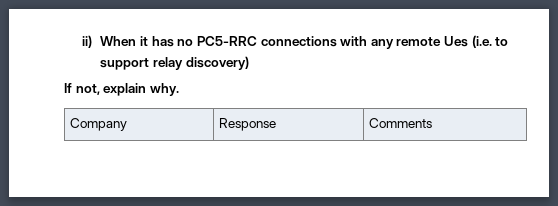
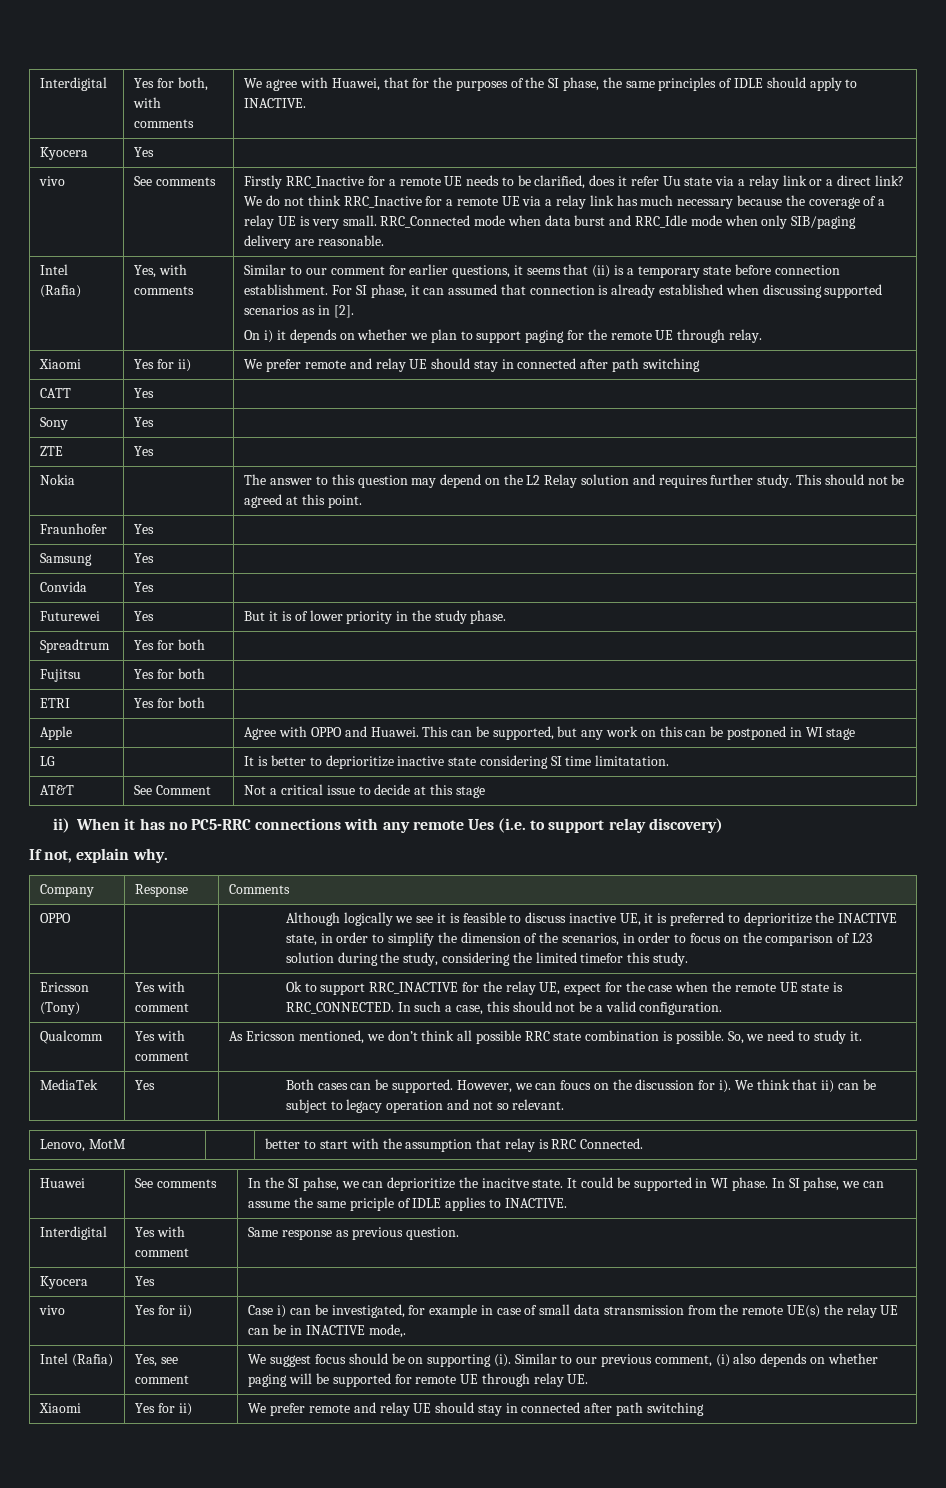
+ Interdigital | Yes for both, with comments | We agree with Huawei, that for the purposes of the SI phase, the same principles of IDLE should apply to INACTIVE.
+ Kyocera | Yes |
+ vivo | See comments | Firstly RRC_Inactive for a remote UE needs to be clarified, does it refer Uu state via a relay link or a direct link? We do not think RRC_Inactive for a remote UE via a relay link has much necessary because the coverage of a relay UE is very small. RRC_Connected mode when data burst and RRC_Idle mode when only SIB/paging delivery are reasonable.
+ Intel (Rafia) | Yes, with comments | Similar to our comment for earlier questions, it seems that (ii) is a temporary state before connection establishment. For SI phase, it can assumed that connection is already established when discussing supported scenarios as in [2].
+ On i) it depends on whether we plan to support paging for the remote UE through relay.
+ Xiaomi | Yes for ii) | We prefer remote and relay UE should stay in connected after path switching
+ CATT | Yes |
+ Sony | Yes |
+ ZTE | Yes |
+ Nokia | | The answer to this question may depend on the L2 Relay solution and requires further study. This should not be agreed at this point.
+ Fraunhofer | Yes |
+ Samsung | Yes |
+ Convida | Yes |
+ Futurewei | Yes | But it is of lower priority in the study phase.
+ Spreadtrum | Yes for both |
+ Fujitsu | Yes for both |
+ ETRI | Yes for both |
+ Apple | | Agree with OPPO and Huawei. This can be supported, but any work on this can be postponed in WI stage
+ LG | | It is better to deprioritize inactive state considering SI time limitatation.
+ AT&T | See Comment | Not a critical issue to decide at this stage
+ OPPO | | Although logically we see it is feasible to discuss inactive UE, it is preferred to deprioritize the INACTIVE state, in order to simplify the dimension of the scenarios, in order to focus on the comparison of L23 solution during the study, considering the limited timefor this study.
+ Ericsson (Tony) | Yes with comment | Ok to support RRC_INACTIVE for the relay UE, expect for the case when the remote UE state is RRC_CONNECTED. In such a case, this should not be a valid configuration.
+ Qualcomm | Yes with comment | As Ericsson mentioned, we don’t think all possible RRC state combination is possible. So, we need to study it.
+ MediaTek | Yes | Both cases can be supported. However, we can foucs on the discussion for i). We think that ii) can be subject to legacy operation and not so relevant.
+ Lenovo, MotM | | better to start with the assumption that relay is RRC Connected.
+ Huawei | See comments | In the SI pahse, we can deprioritize the inacitve state. It could be supported in WI phase. In SI pahse, we can assume the same priciple of IDLE applies to INACTIVE.
+ Interdigital | Yes with comment | Same response as previous question.
+ Kyocera | Yes |
+ vivo | Yes for ii) | Case i) can be investigated, for example in case of small data stransmission from the remote UE(s) the relay UE can be in INACTIVE mode,.
+ Intel (Rafia) | Yes, see comment | We suggest focus should be on supporting (i). Similar to our previous comment, (i) also depends on whether paging will be supported for remote UE through relay UE.
+ Xiaomi | Yes for ii) | We prefer remote and relay UE should stay in connected after path switching

